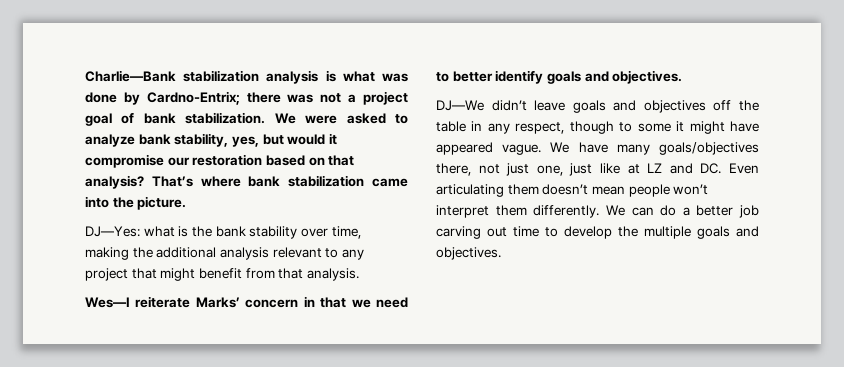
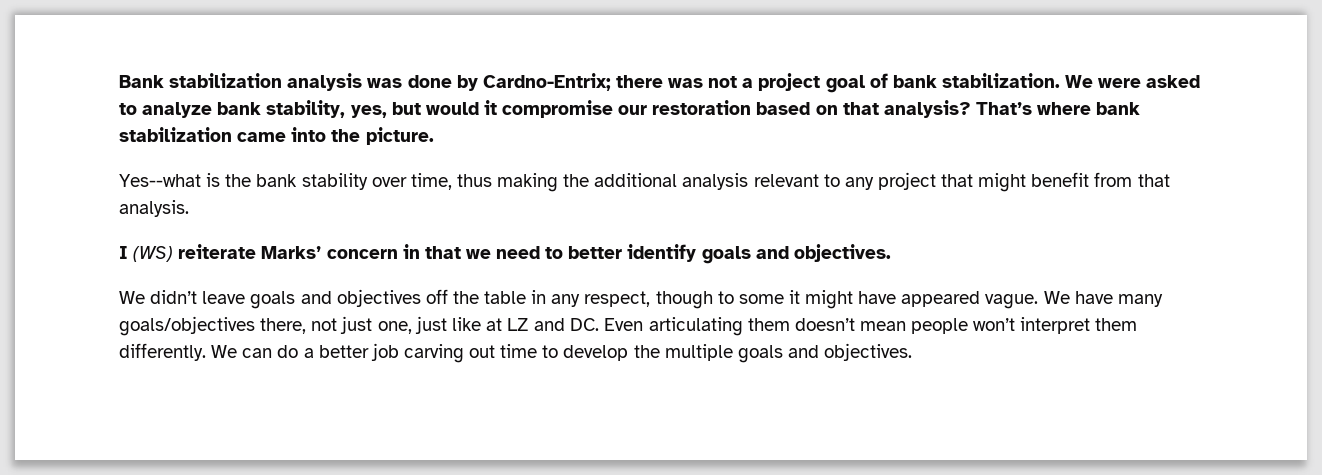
- Charlie—Bank stabilization analysis is what was done by Cardno-Entrix; there was not a project goal of bank stabilization.
+ Bank stabilization analysis was done by Cardno-Entrix; there was not a project goal of bank stabilization.
- DJ—Yes: what is the bank stability over time, making the additional analysis relevant to any project that might benefit from that analysis.
+ Yes--what is the bank stability over time, thus making the additional analysis relevant to any project that might benefit from that analysis.
- Wes—I reiterate Marks’ concern in that we need to better identify goals and objectives.
+ I (WS) reiterate Marks’ concern in that we need to better identify goals and objectives.
- DJ—We didn’t leave goals and objectives off the table in any respect, though to some it might have appeared vague.
+ We didn’t leave goals and objectives off the table in any respect, though to some it might have appeared vague.

